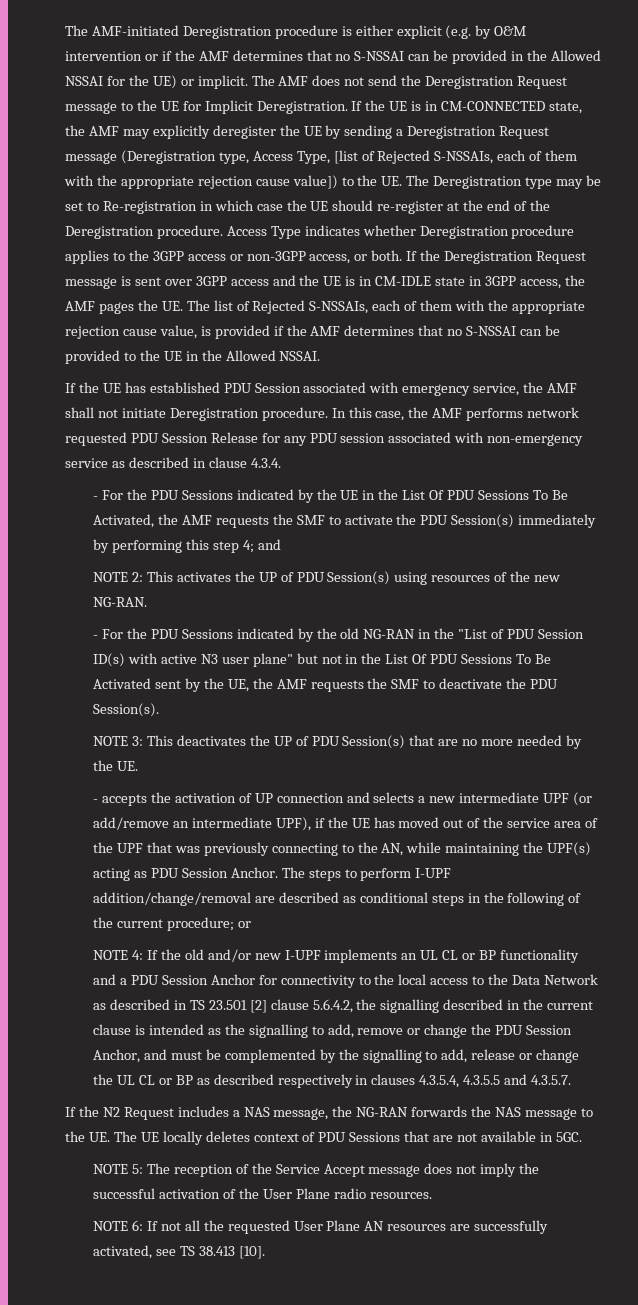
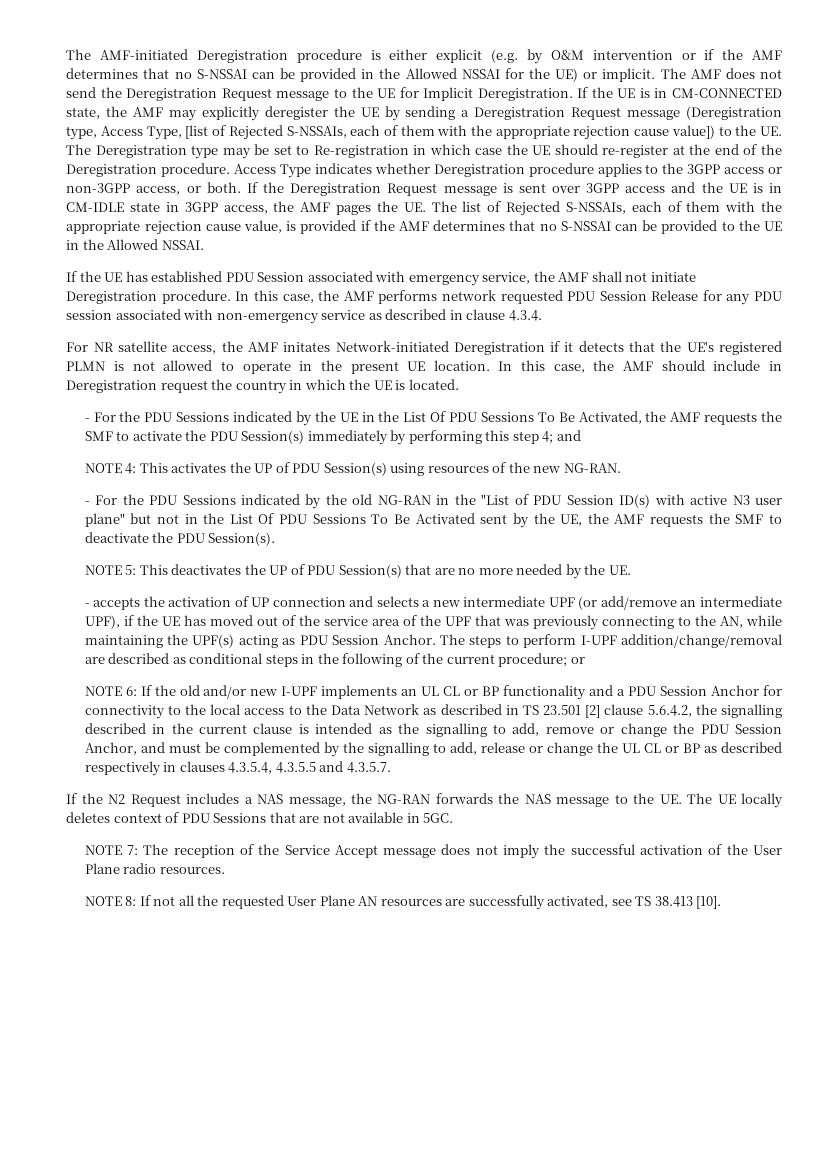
+ For NR satellite access, the AMF initates Network-initiated Deregistration if it detects that the UE's registered PLMN is not allowed to operate in the present UE location. In this case, the AMF should include in Deregistration request the country in which the UE is located.
- NOTE 2: This activates the UP of PDU Session(s) using resources of the new NG-RAN.
+ NOTE 4: This activates the UP of PDU Session(s) using resources of the new NG-RAN.
- NOTE 3: This deactivates the UP of PDU Session(s) that are no more needed by the UE.
+ NOTE 5: This deactivates the UP of PDU Session(s) that are no more needed by the UE.
- NOTE 4:
+ NOTE 6:
- NOTE 5: The reception of the Service Accept message does not imply the successful activation of the User Plane radio resources.
+ NOTE 7: The reception of the Service Accept message does not imply the successful activation of the User Plane radio resources.
- NOTE 6: If not all the requested User Plane AN resources are successfully activated, see TS 38.413 [10].
+ NOTE 8: If not all the requested User Plane AN resources are successfully activated, see TS 38.413 [10].

